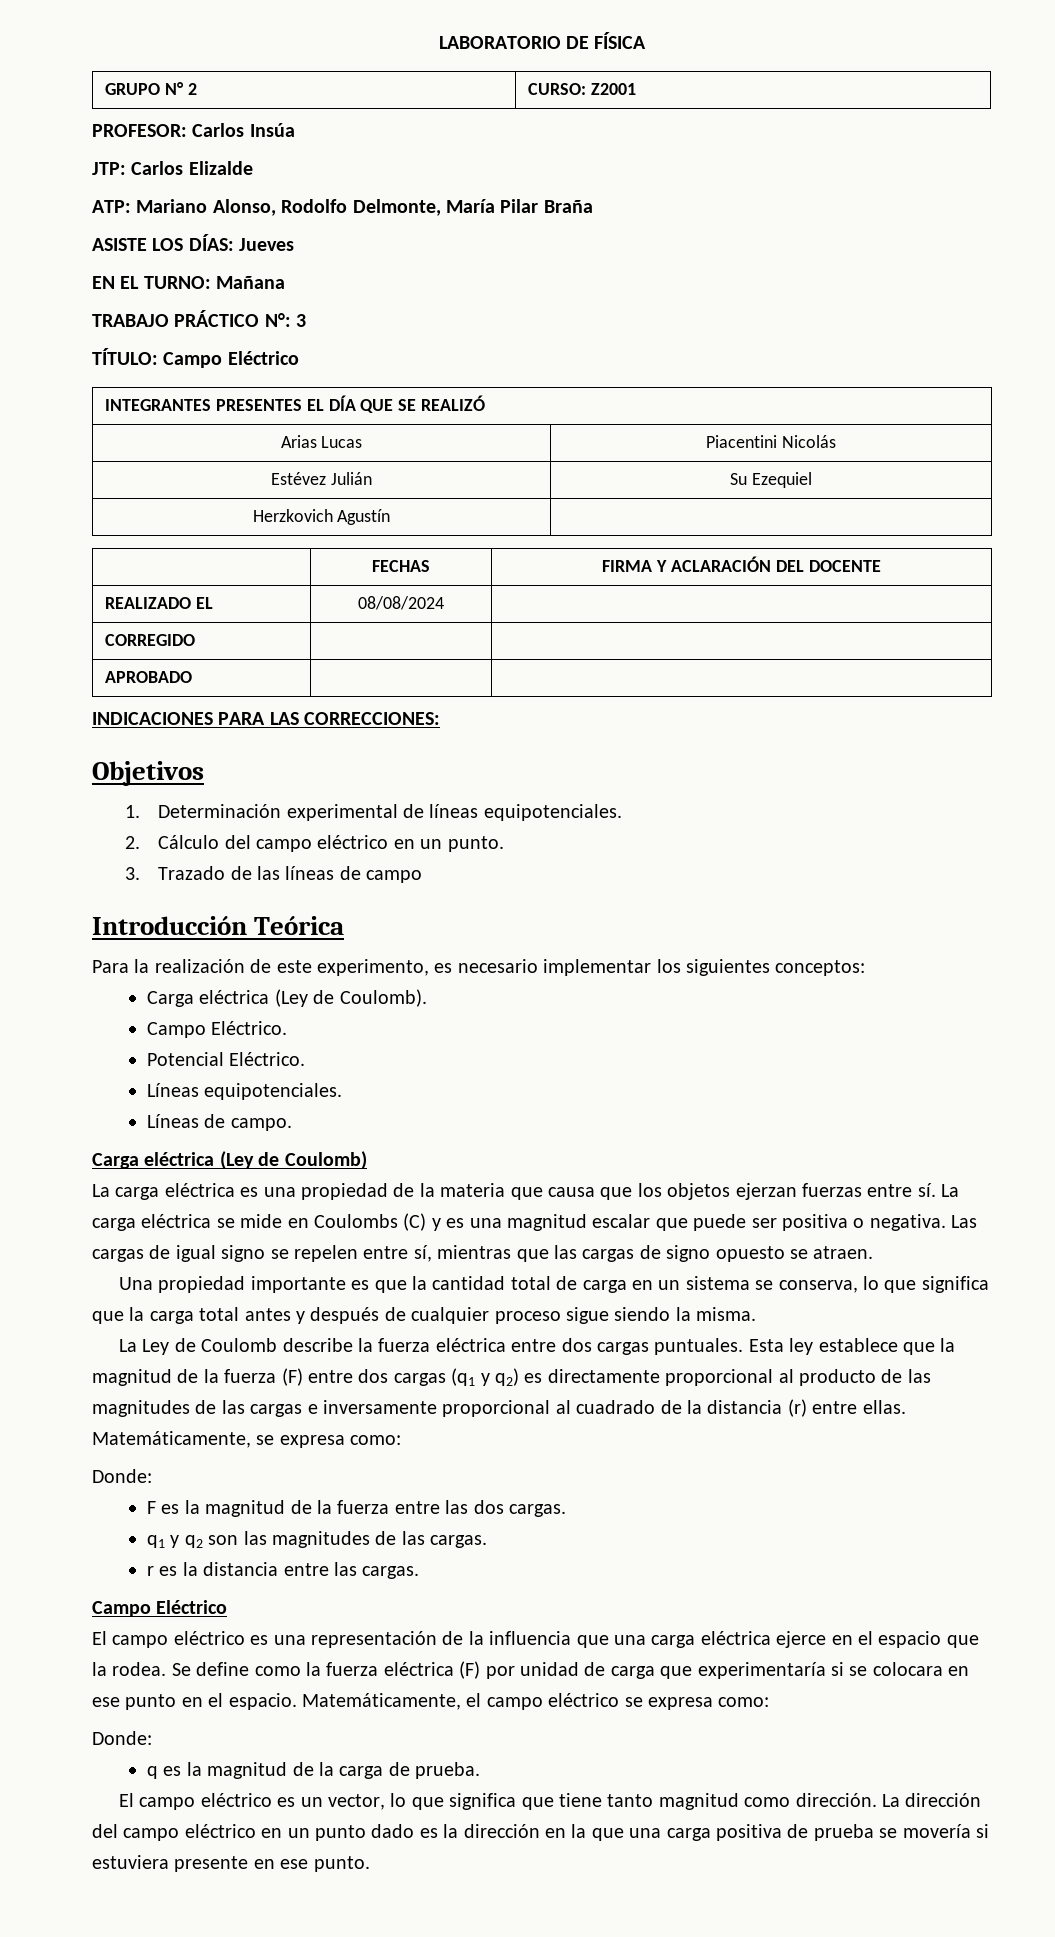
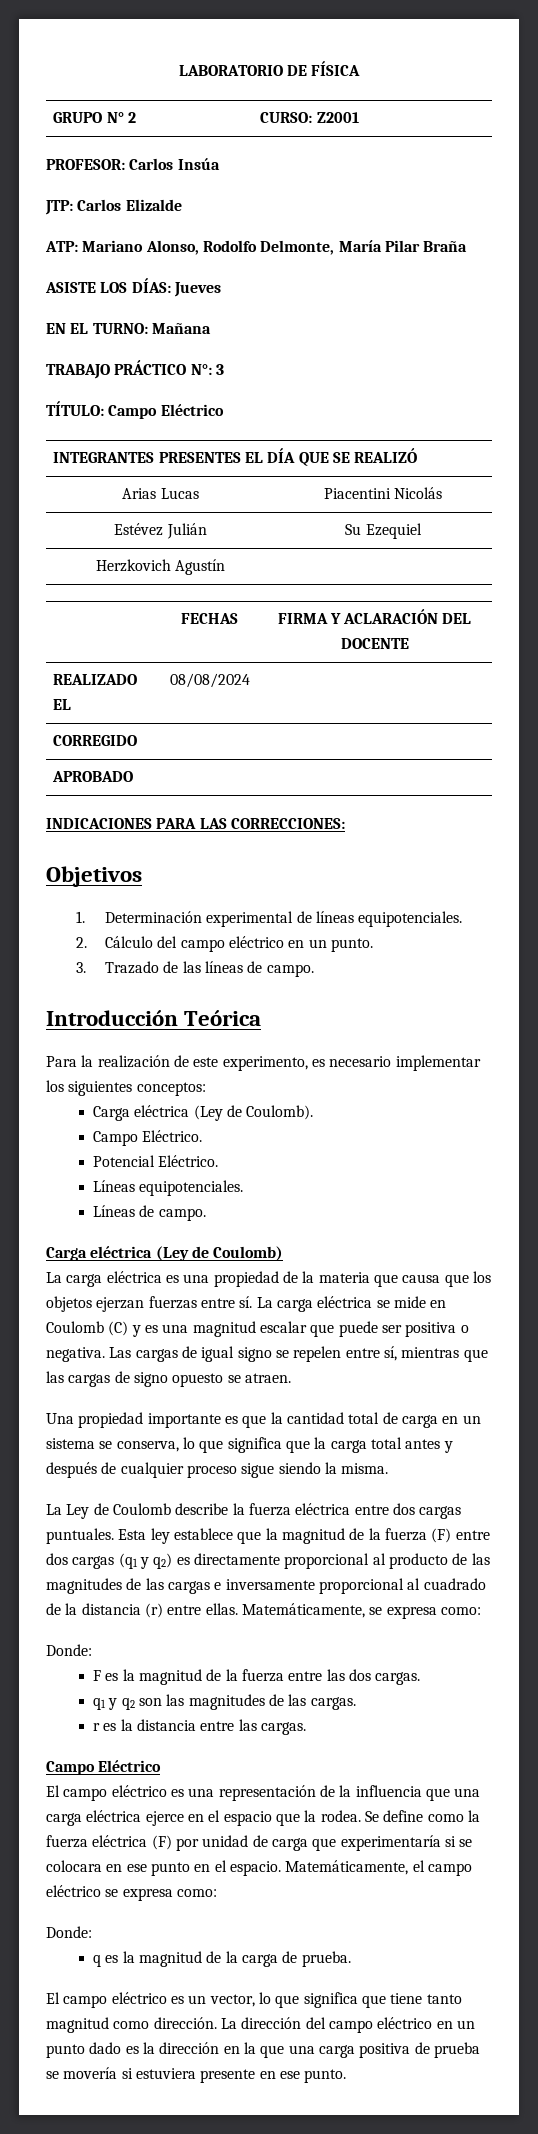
- 3. Trazado de las líneas de campo
+ 3. Trazado de las líneas de campo.
- La carga eléctrica se mide en Coulombs (C) y es una magnitud escalar que puede ser positiva o negativa.
+ La carga eléctrica se mide en Coulomb (C) y es una magnitud escalar que puede ser positiva o negativa.

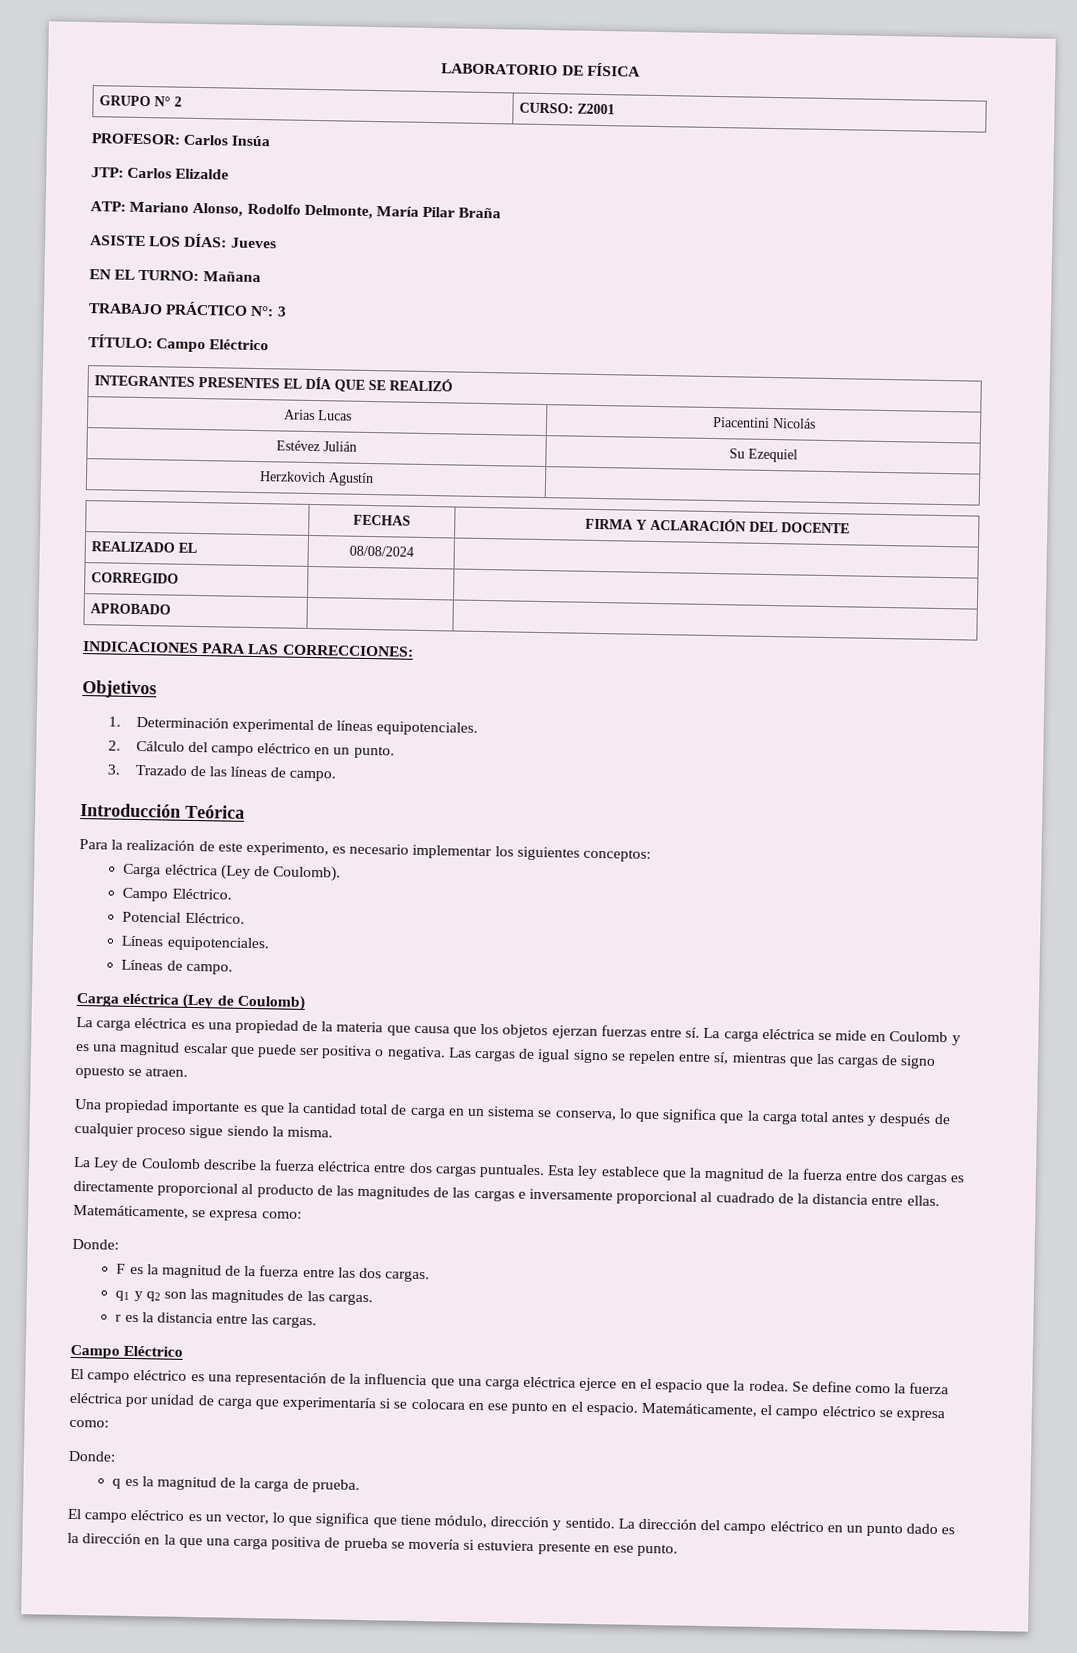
- La carga eléctrica se mide en Coulomb (C) y es una magnitud escalar que puede ser positiva o negativa.
+ La carga eléctrica se mide en Coulomb y es una magnitud escalar que puede ser positiva o negativa.
- Esta ley establece que la magnitud de la fuerza (F) entre dos cargas (q1 y q2) es directamente proporcional al producto de las magnitudes de las cargas e inversamente proporcional al cuadrado de la distancia (r) entre ellas.
+ Esta ley establece que la magnitud de la fuerza entre dos cargas es directamente proporcional al producto de las magnitudes de las cargas e inversamente proporcional al cuadrado de la distancia entre ellas.
- Se define como la fuerza eléctrica (F) por unidad de carga que experimentaría si se colocara en ese punto en el espacio.
+ Se define como la fuerza eléctrica por unidad de carga que experimentaría si se colocara en ese punto en el espacio.
- El campo eléctrico es un vector, lo que significa que tiene tanto magnitud como dirección.
+ El campo eléctrico es un vector, lo que significa que tiene módulo, dirección y sentido.

